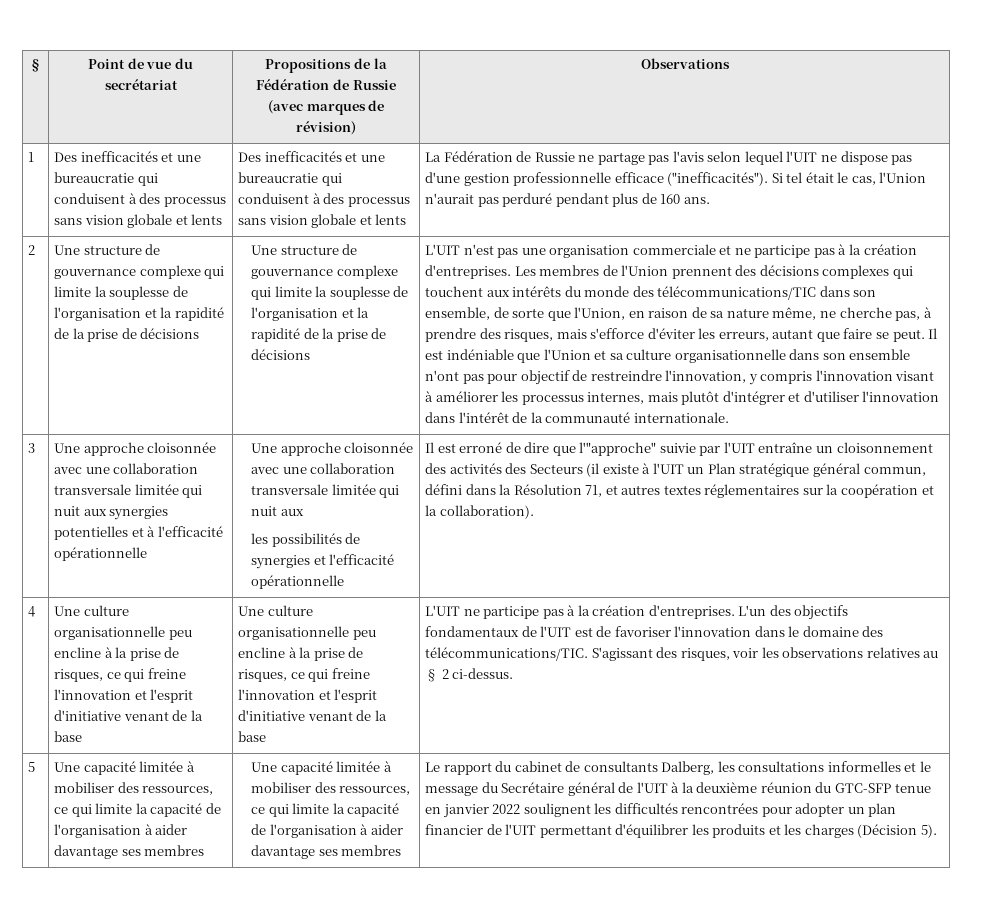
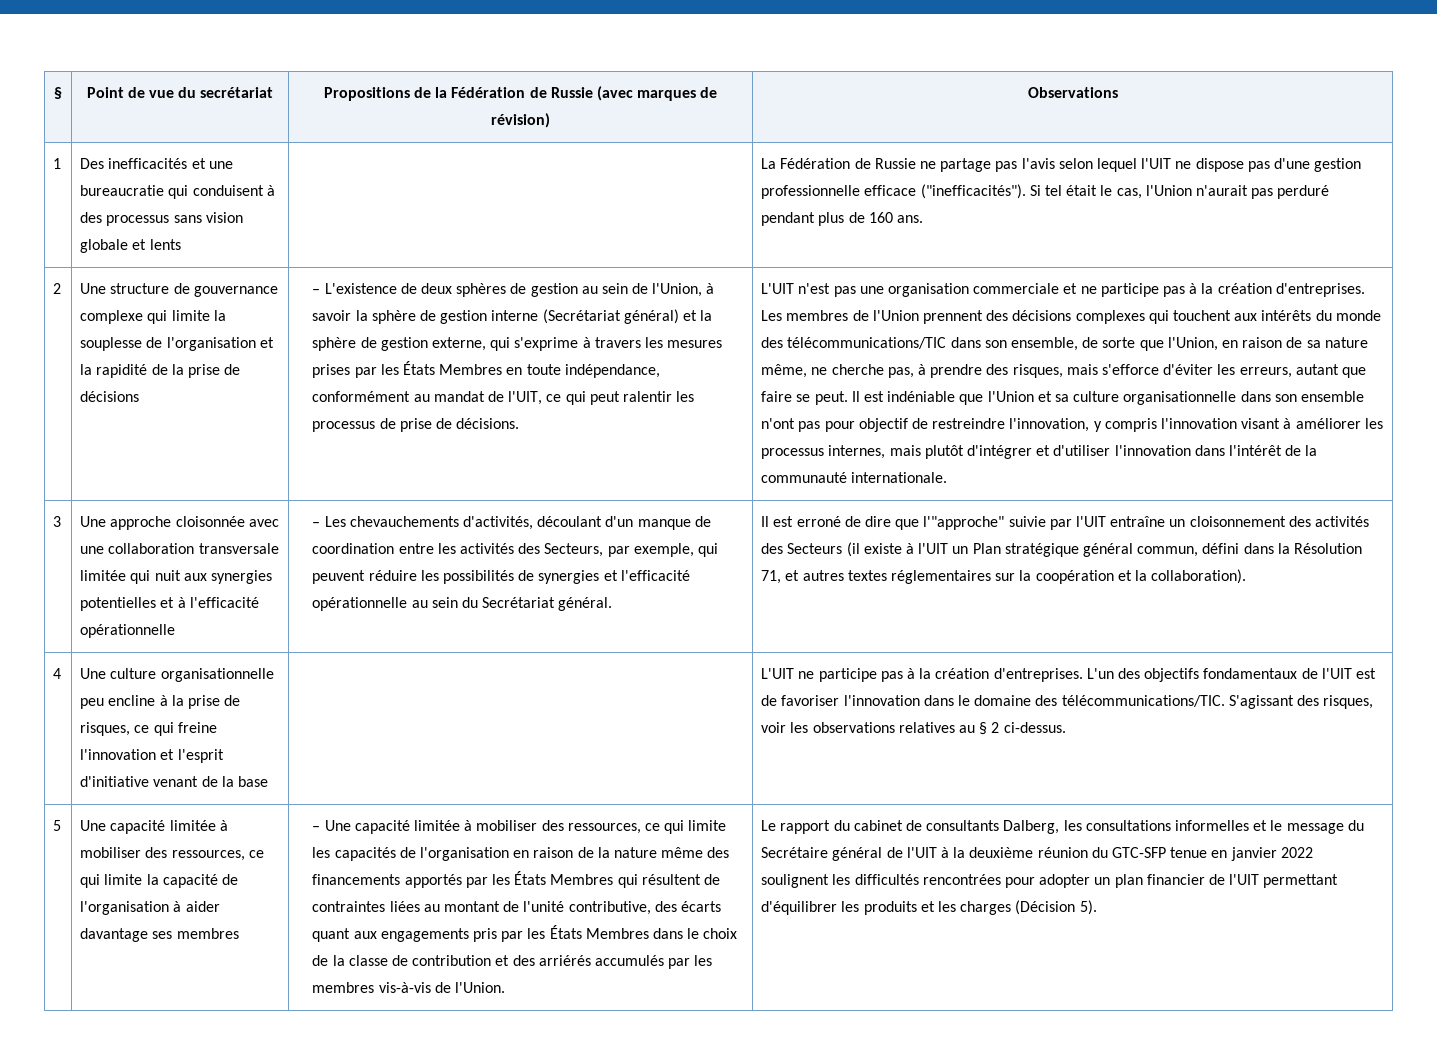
- Des inefficacités et une bureaucratie qui conduisent à des processus sans vision globale et lents | Des inefficacités et une bureaucratie qui conduisent à des processus sans vision globale et lents
+ Des inefficacités et une bureaucratie qui conduisent à des processus sans vision globale et lents
- Une structure de gouvernance complexe qui limite la souplesse de l'organisation et la rapidité de la prise de décisions | Une structure de gouvernance complexe qui limite la souplesse de l'organisation et la rapidité de la prise de décisions
+ Une structure de gouvernance complexe qui limite la souplesse de l'organisation et la rapidité de la prise de décisions | – L'existence de deux sphères de gestion au sein de l'Union, à savoir la sphère de gestion interne (Secrétariat général) et la sphère de gestion externe, qui s'exprime à travers les mesures prises par les États Membres en toute indépendance, conformément au mandat de l'UIT, ce qui peut ralentir les processus de prise de décisions.
- Une approche cloisonnée avec une collaboration transversale limitée qui nuit aux synergies potentielles et à l'efficacité opérationnelle | Une approche cloisonnée avec une collaboration transversale limitée qui nuit aux
- les possibilités de synergies et l'efficacité opérationnelle
+ Une approche cloisonnée avec une collaboration transversale limitée qui nuit aux synergies potentielles et à l'efficacité opérationnelle | – Les chevauchements d'activités, découlant d'un manque de coordination entre les activités des Secteurs, par exemple, qui peuvent réduire les possibilités de synergies et l'efficacité opérationnelle au sein du Secrétariat général.
- Une culture organisationnelle peu encline à la prise de risques, ce qui freine l'innovation et l'esprit d'initiative venant de la base | Une culture organisationnelle peu encline à la prise de risques, ce qui freine l'innovation et l'esprit d'initiative venant de la base
+ Une culture organisationnelle peu encline à la prise de risques, ce qui freine l'innovation et l'esprit d'initiative venant de la base
- Une capacité limitée à mobiliser des ressources, ce qui limite la capacité de l'organisation à aider davantage ses membres | Une capacité limitée à mobiliser des ressources, ce qui limite la capacité de l'organisation à aider davantage ses membres
+ Une capacité limitée à mobiliser des ressources, ce qui limite la capacité de l'organisation à aider davantage ses membres | – Une capacité limitée à mobiliser des ressources, ce qui limite les capacités de l'organisation en raison de la nature même des financements apportés par les États Membres qui résultent de contraintes liées au montant de l'unité contributive, des écarts quant aux engagements pris par les États Membres dans le choix de la classe de contribution et des arriérés accumulés par les membres vis-à-vis de l'Union.

